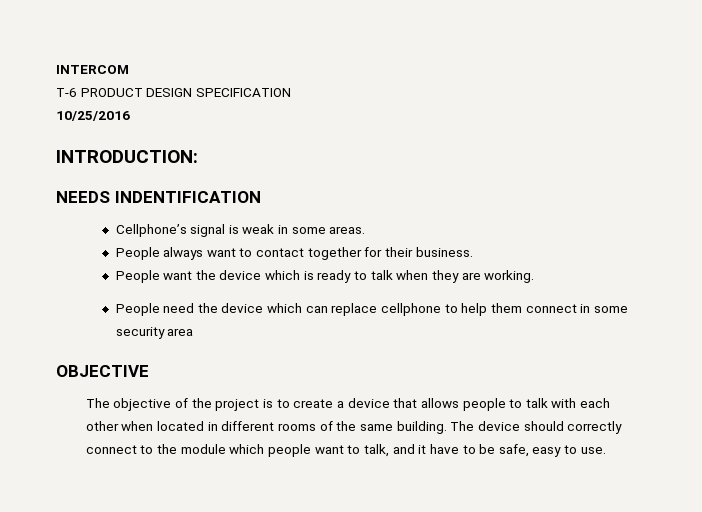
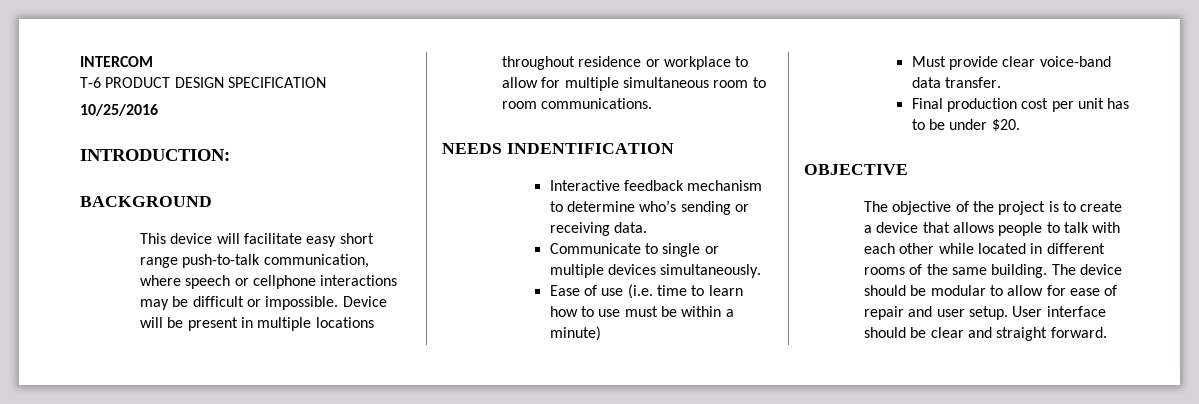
+ BACKGROUND
+ This device will facilitate easy short range push-to-talk communication, where speech or cellphone interactions may be difficult or impossible. Device will be present in multiple locations throughout residence or workplace to allow for multiple simultaneous room to room communications.
  NEEDS INDENTIFICATION
- Cellphone’s signal is weak in some areas.
- People always want to contact together for their business.
- People want the device which is ready to talk when they are working.
- People need the device which can replace cellphone to help them connect in some security area
+ Interactive feedback mechanism to determine who’s sending or receiving data.
+ Communicate to single or multiple devices simultaneously.
+ Ease of use (i.e. time to learn how to use must be within a minute)
+ Must provide clear voice-band data transfer.
+ Final production cost per unit has to be under $20.
- The objective of the project is to create a device that allows people to talk with each other when located in different rooms of the same building.
+ The objective of the project is to create a device that allows people to talk with each other while located in different rooms of the same building.
- The device should correctly connect to the module which people want to talk, and it have to be safe, easy to use.
+ The device should be modular to allow for ease of repair and user setup. User interface should be clear and straight forward.

